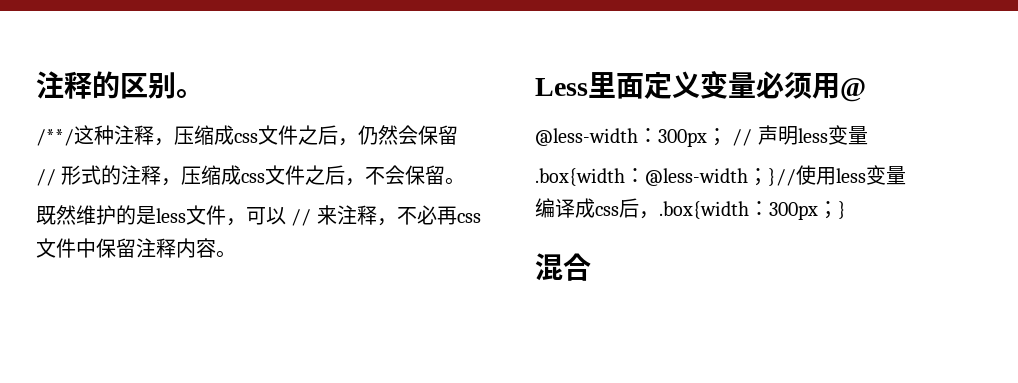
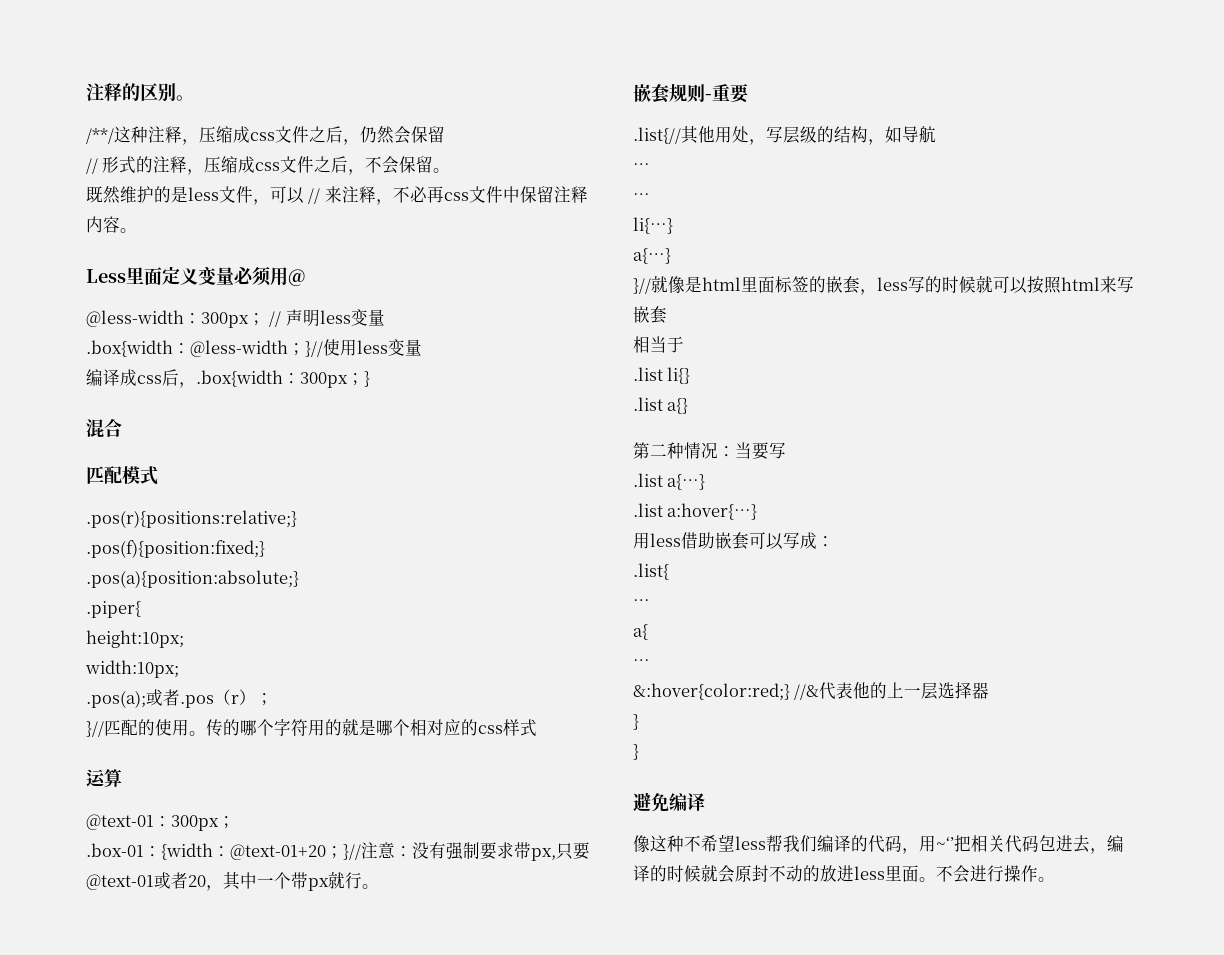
+ 匹配模式
+ .pos(r){positions:relative;}
+ .pos(f){position:fixed;}
+ .pos(a){position:absolute;}
+ .piper{
+ height:10px;
+ width:10px;
+ .pos(a);或者.pos（r）；
+ }//匹配的使用。传的哪个字符用的就是哪个相对应的css样式
+ 运算
+ @text-01：300px；
+ .box-01：{width：@text-01+20；}//注意：没有强制要求带px,只要@text-01或者20，其中一个带px就行。
+ 嵌套规则-重要
+ .list{//其他用处，写层级的结构，如导航
+ …
+ …
+ li{…}
+ a{…}
+ }//就像是html里面标签的嵌套，less写的时候就可以按照html来写嵌套
+ 相当于
+ .list li{}
+ .list a{}
+ 第二种情况：当要写
+ .list a{…}
+ .list a:hover{…}
+ 用less借助嵌套可以写成：
+ .list{
+ …
+ a{
+ …
+ &:hover{color:red;} //&代表他的上一层选择器
+ }
+ }
+ 避免编译
+ 像这种不希望less帮我们编译的代码，用~‘’把相关代码包进去，编译的时候就会原封不动的放进less里面。不会进行操作。

